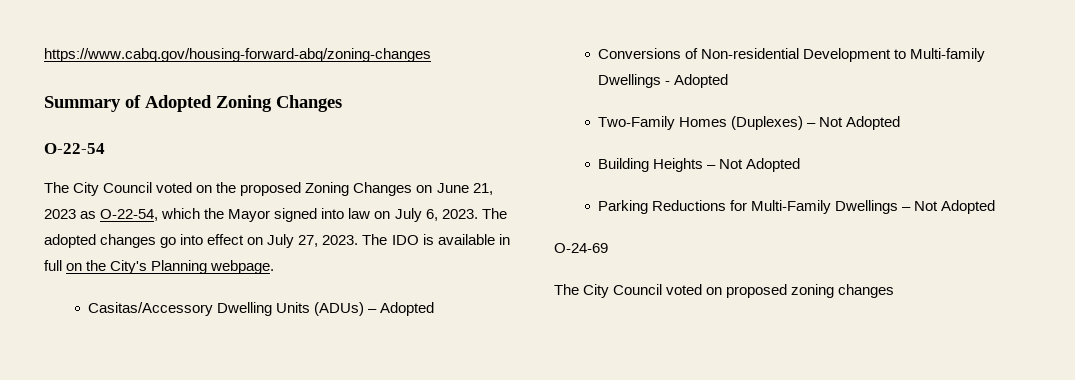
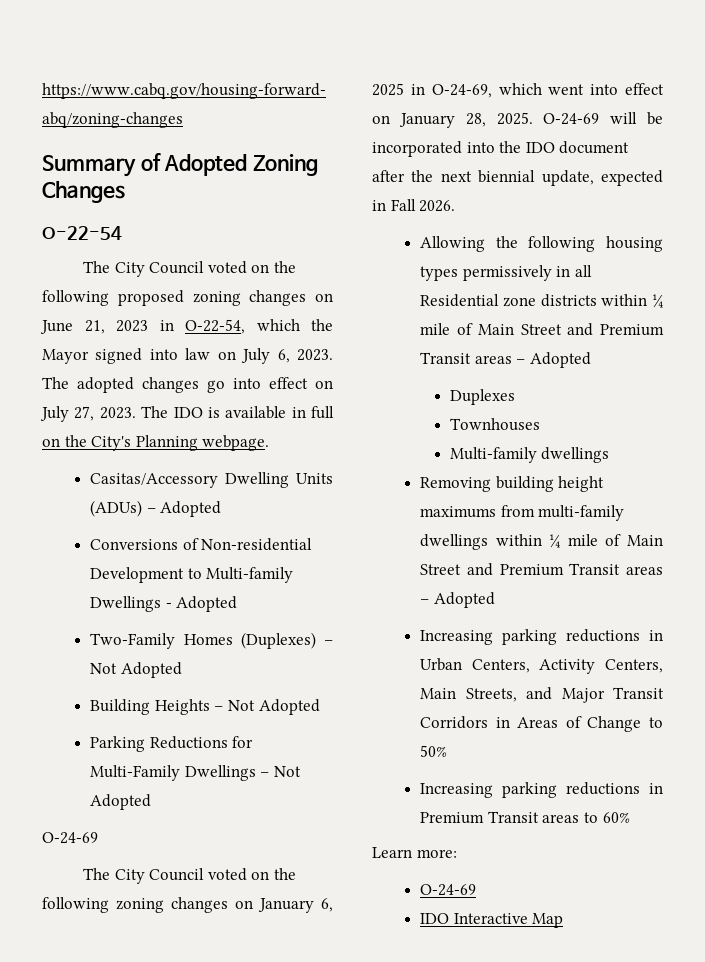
- The City Council voted on the proposed Zoning Changes on June 21, 2023 as O-22-54, which the Mayor signed into law on July 6, 2023.
+ The City Council voted on the following proposed zoning changes on June 21, 2023 in O-22-54, which the Mayor signed into law on July 6, 2023.
- The City Council voted on proposed zoning changes
+ The City Council voted on the following zoning changes on January 6, 2025 in O-24-69, which went into effect on January 28, 2025. O-24-69 will be incorporated into the IDO document after the next biennial update, expected in Fall 2026.
+ Allowing the following housing types permissively in all Residential zone districts within ¼ mile of Main Street and Premium Transit areas – Adopted
+ Duplexes
+ Townhouses
+ Multi-family dwellings
+ Removing building height maximums from multi-family dwellings within ¼ mile of Main Street and Premium Transit areas – Adopted
+ Increasing parking reductions in Urban Centers, Activity Centers, Main Streets, and Major Transit Corridors in Areas of Change to 50%
+ Increasing parking reductions in Premium Transit areas to 60%
+ Learn more:
+ O-24-69
+ IDO Interactive Map

